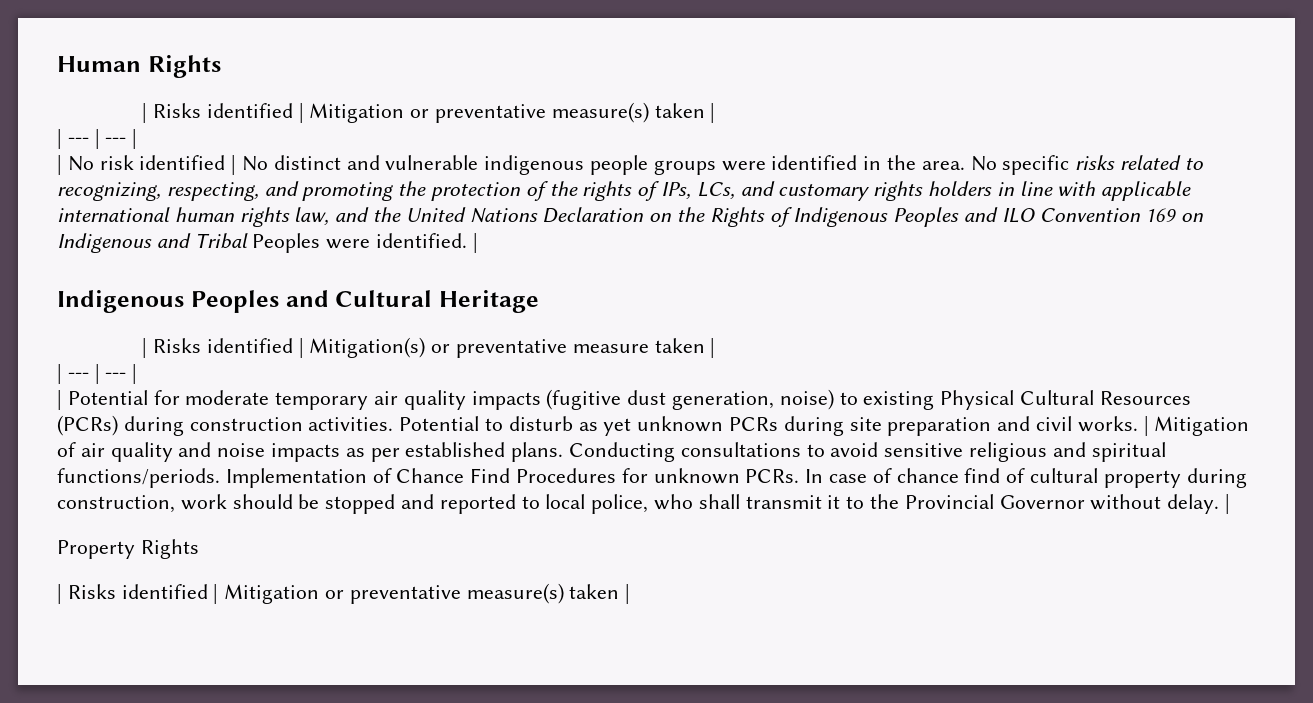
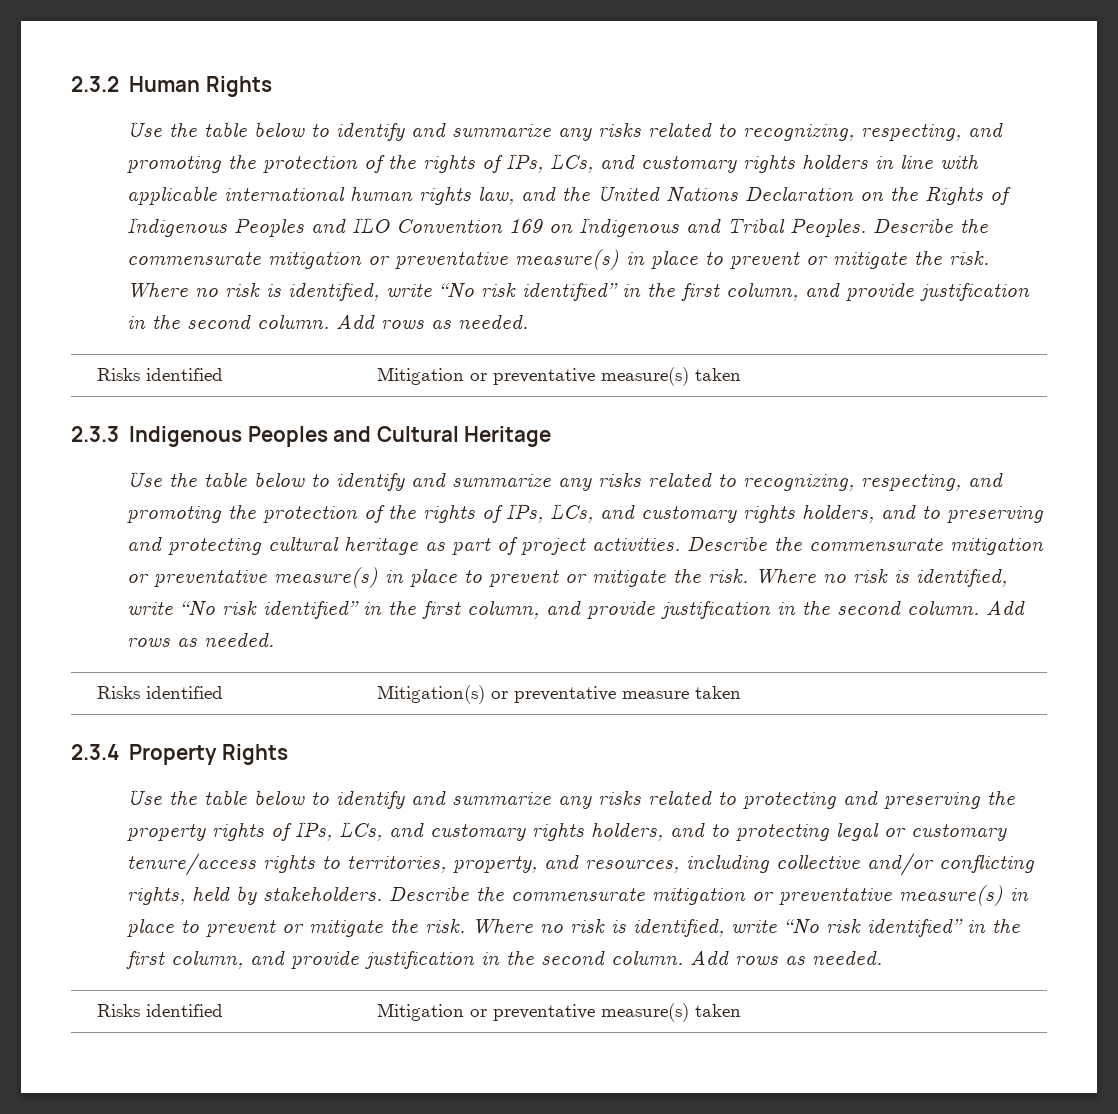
- Human Rights
- | Risks identified | Mitigation or preventative measure(s) taken |
- | --- | --- |
- | No risk identified | No distinct and vulnerable indigenous people groups were identified in the area. No specific risks related to recognizing, respecting, and promoting the protection of the rights of IPs, LCs, and customary rights holders in line with applicable international human rights law, and the United Nations Declaration on the Rights of Indigenous Peoples and ILO Convention 169 on Indigenous and Tribal Peoples were identified. |
- Indigenous Peoples and Cultural Heritage
+ 2.3.2 Human Rights
+ Use the table below to identify and summarize any risks related to recognizing, respecting, and promoting the protection of the rights of IPs, LCs, and customary rights holders in line with applicable international human rights law, and the United Nations Declaration on the Rights of Indigenous Peoples and ILO Convention 169 on Indigenous and Tribal Peoples. Describe the commensurate mitigation or preventative measure(s) in place to prevent or mitigate the risk. Where no risk is identified, write “No risk identified” in the first column, and provide justification in the second column. Add rows as needed.
+ Risks identified | Mitigation or preventative measure(s) taken
+ 2.3.3 Indigenous Peoples and Cultural Heritage
- | Risks identified | Mitigation(s) or preventative measure taken |
- | --- | --- |
- | Potential for moderate temporary air quality impacts (fugitive dust generation, noise) to existing Physical Cultural Resources (PCRs) during construction activities. Potential to disturb as yet unknown PCRs during site preparation and civil works. | Mitigation of air quality and noise impacts as per established plans. Conducting consultations to avoid sensitive religious and spiritual functions/periods. Implementation of Chance Find Procedures for unknown PCRs. In case of chance find of cultural property during construction, work should be stopped and reported to local police, who shall transmit it to the Provincial Governor without delay. |
- Property Rights
- | Risks identified | Mitigation or preventative measure(s) taken |
+ Use the table below to identify and summarize any risks related to recognizing, respecting, and promoting the protection of the rights of IPs, LCs, and customary rights holders, and to preserving and protecting cultural heritage as part of project activities. Describe the commensurate mitigation or preventative measure(s) in place to prevent or mitigate the risk. Where no risk is identified, write “No risk identified” in the first column, and provide justification in the second column. Add rows as needed.
+ Risks identified | Mitigation(s) or preventative measure taken
+ 2.3.4 Property Rights
+ Use the table below to identify and summarize any risks related to protecting and preserving the property rights of IPs, LCs, and customary rights holders, and to protecting legal or customary tenure/access rights to territories, property, and resources, including collective and/or conflicting rights, held by stakeholders. Describe the commensurate mitigation or preventative measure(s) in place to prevent or mitigate the risk. Where no risk is identified, write “No risk identified” in the first column, and provide justification in the second column. Add rows as needed.
+ Risks identified | Mitigation or preventative measure(s) taken

